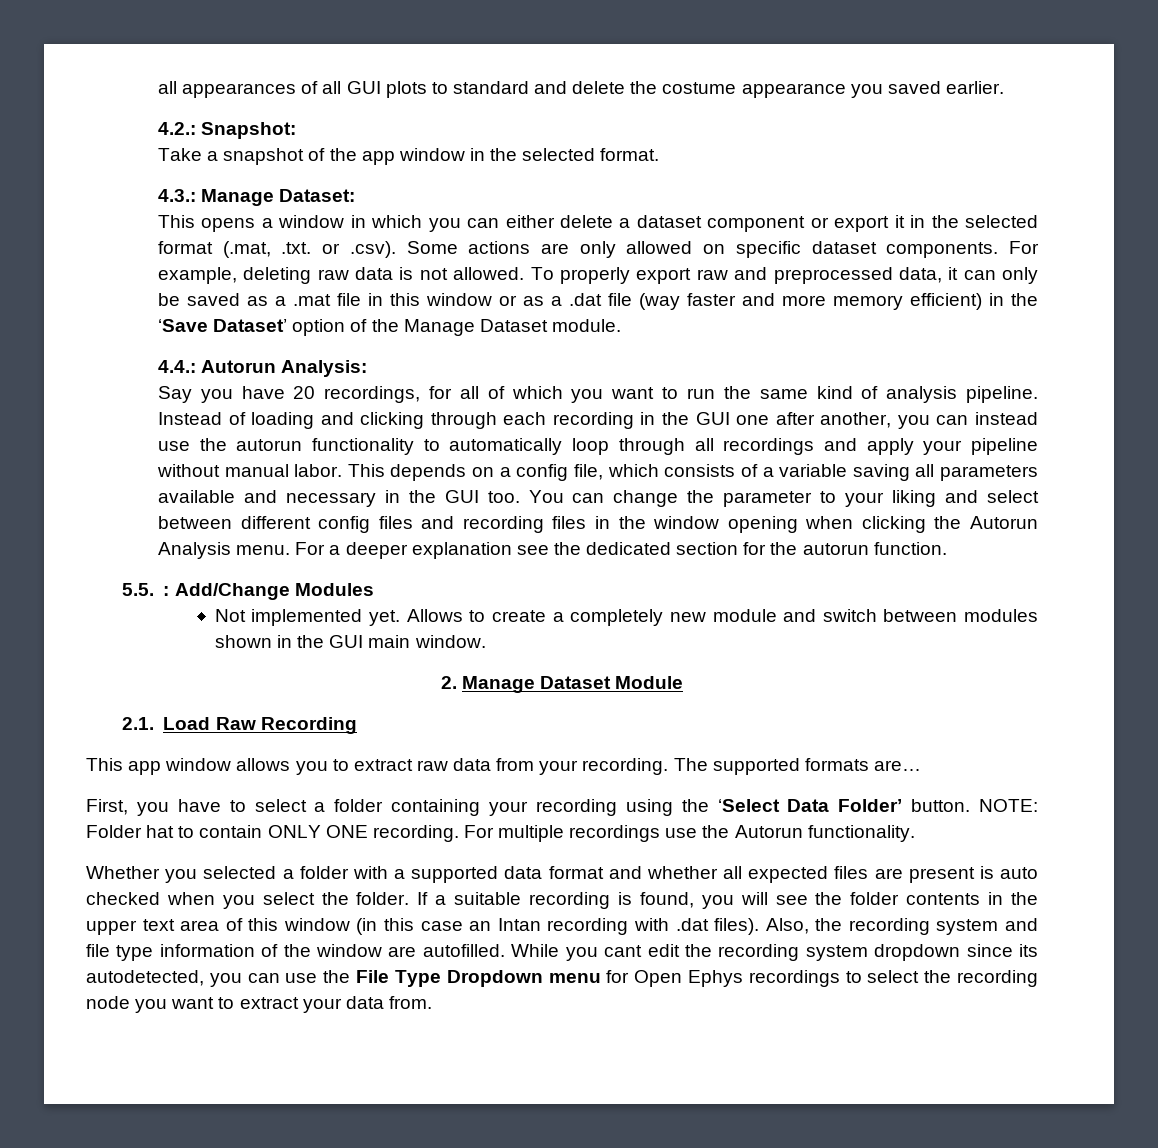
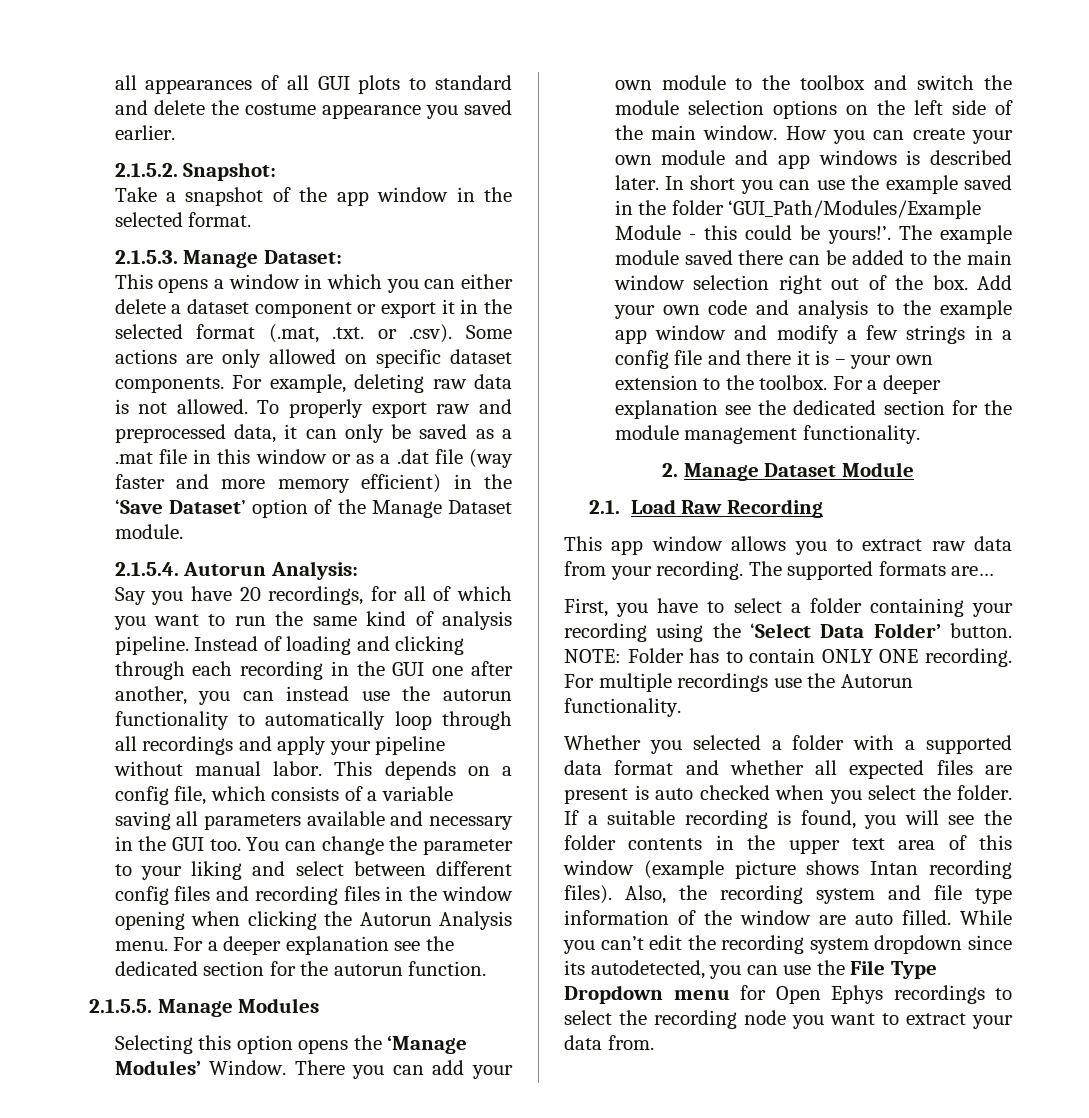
- 4.2.: Snapshot:
+ 2.1.5.2. Snapshot:
- 4.3.: Manage Dataset:
+ 2.1.5.3. Manage Dataset:
- 4.4.: Autorun Analysis:
+ 2.1.5.4. Autorun Analysis:
- 5.5. : Add/Change Modules
- Not implemented yet. Allows to create a completely new module and switch between modules shown in the GUI main window.
+ 2.1.5.5. Manage Modules
+ Selecting this option opens the ‘Manage Modules’ Window. There you can add your own module to the toolbox and switch the module selection options on the left side of the main window. How you can create your own module and app windows is described later. In short you can use the example saved in the folder ‘GUI_Path/Modules/Example Module - this could be yours!’. The example module saved there can be added to the main window selection right out of the box. Add your own code and analysis to the example app window and modify a few strings in a config file and there it is – your own extension to the toolbox. For a deeper explanation see the dedicated section for the module management functionality.
- NOTE: Folder hat to contain ONLY ONE recording.
+ NOTE: Folder has to contain ONLY ONE recording.
- If a suitable recording is found, you will see the folder contents in the upper text area of this window (in this case an Intan recording with .dat files).
+ If a suitable recording is found, you will see the folder contents in the upper text area of this window (example picture shows Intan recording files).
- Also, the recording system and file type information of the window are autofilled.
+ Also, the recording system and file type information of the window are auto filled.
- While you cant edit the recording system dropdown since its autodetected, you can use the File Type Dropdown menu for Open Ephys recordings to select the recording node you want to extract your data from.
+ While you can’t edit the recording system dropdown since its autodetected, you can use the File Type Dropdown menu for Open Ephys recordings to select the recording node you want to extract your data from.

